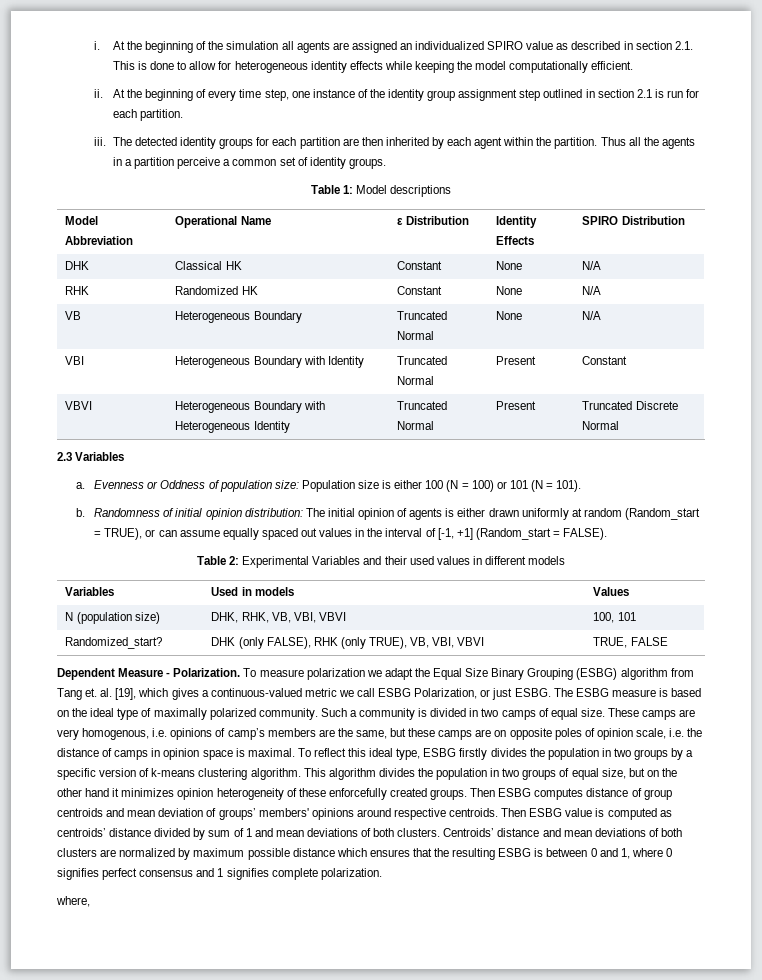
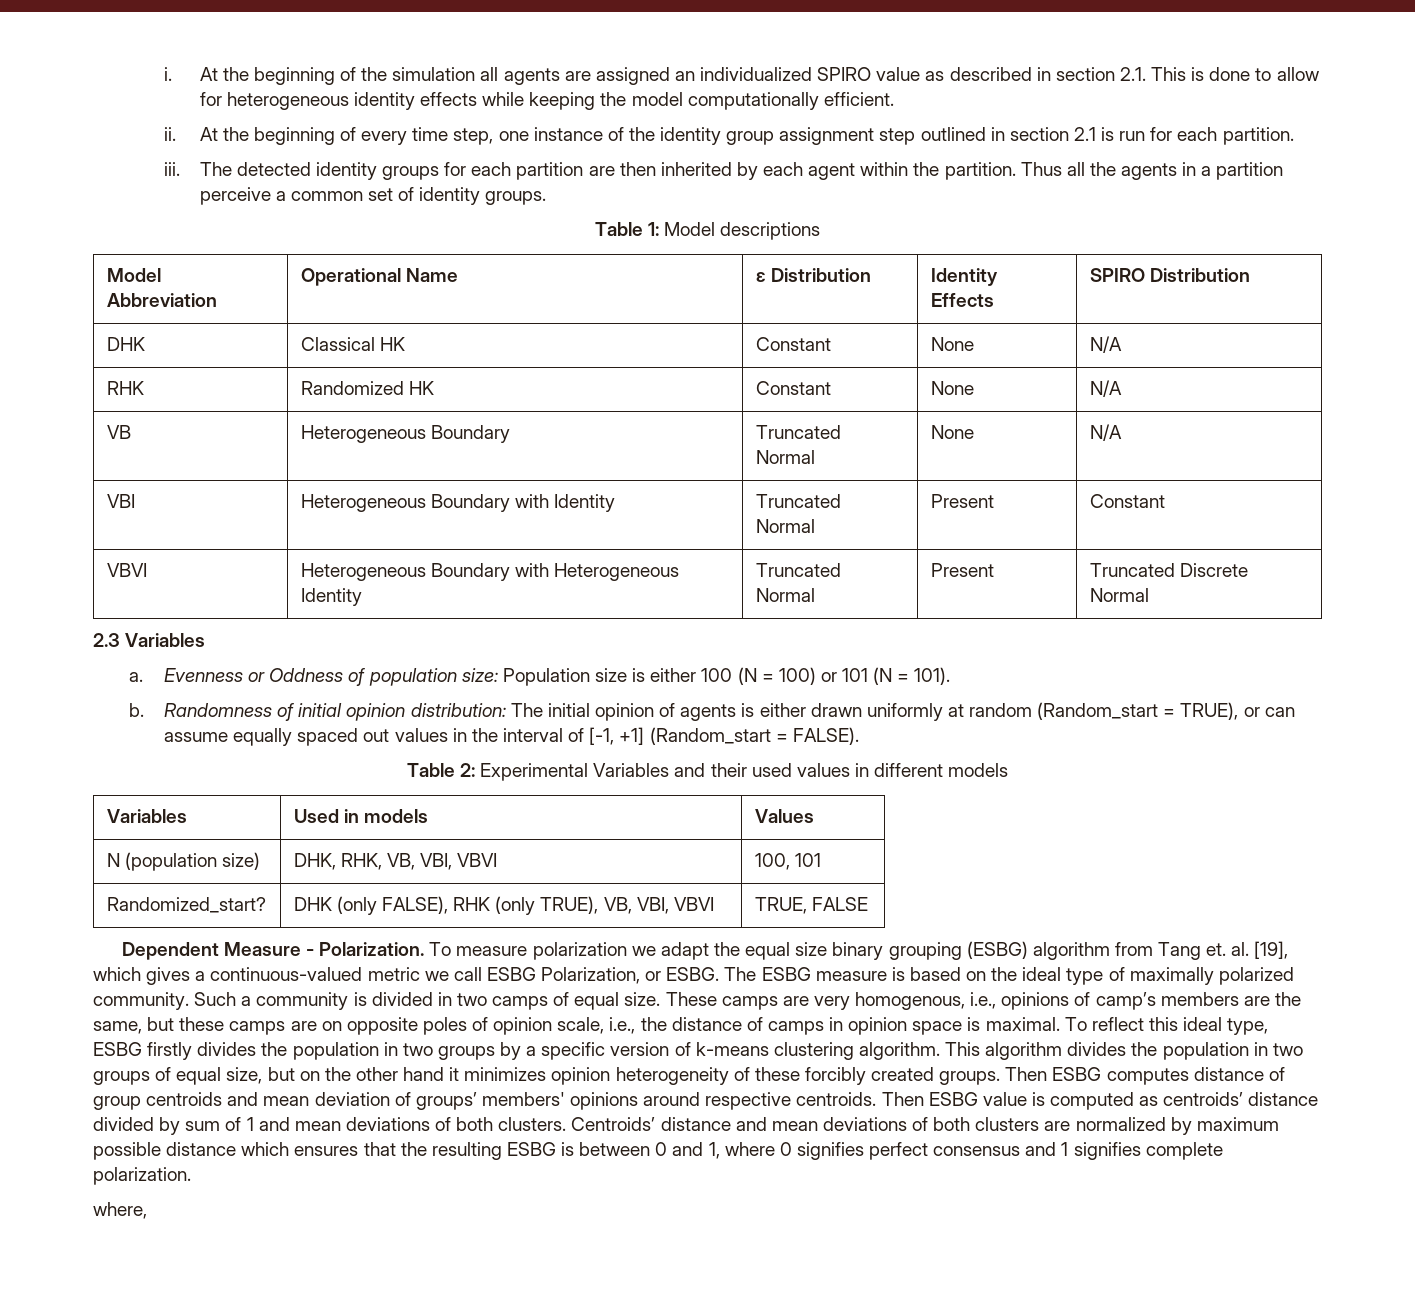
- To measure polarization we adapt the Equal Size Binary Grouping (ESBG) algorithm from Tang et. al. [19], which gives a continuous-valued metric we call ESBG Polarization, or just ESBG.
+ To measure polarization we adapt the equal size binary grouping (ESBG) algorithm from Tang et. al. [19], which gives a continuous-valued metric we call ESBG Polarization, or ESBG.
- These camps are very homogenous, i.e. opinions of camp’s members are the same, but these camps are on opposite poles of opinion scale, i.e. the distance of camps in opinion space is maximal.
+ These camps are very homogenous, i.e., opinions of camp’s members are the same, but these camps are on opposite poles of opinion scale, i.e., the distance of camps in opinion space is maximal.
- This algorithm divides the population in two groups of equal size, but on the other hand it minimizes opinion heterogeneity of these enforcefully created groups.
+ This algorithm divides the population in two groups of equal size, but on the other hand it minimizes opinion heterogeneity of these forcibly created groups.

